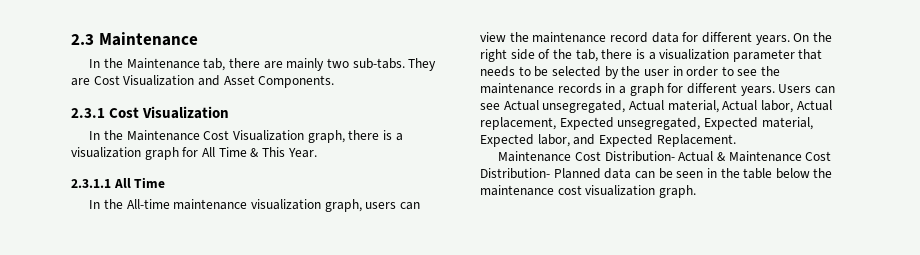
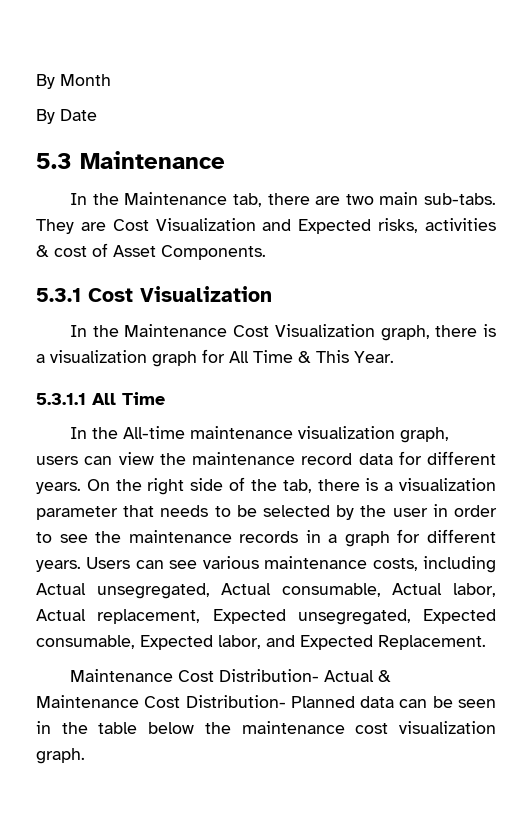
- 2.3 Maintenance
+ By Month
+ By Date
+ 5.3 Maintenance
- In the Maintenance tab, there are mainly two sub-tabs.
+ In the Maintenance tab, there are two main sub-tabs.
- They are Cost Visualization and Asset Components.
+ They are Cost Visualization and Expected risks, activities & cost of Asset Components.
- 2.3.1 Cost Visualization
+ 5.3.1 Cost Visualization
- 2.3.1.1 All Time
+ 5.3.1.1 All Time
- Users can see Actual unsegregated, Actual material, Actual labor, Actual replacement, Expected unsegregated, Expected material, Expected labor, and Expected Replacement.
+ Users can see various maintenance costs, including Actual unsegregated, Actual consumable, Actual labor, Actual replacement, Expected unsegregated, Expected consumable, Expected labor, and Expected Replacement.

